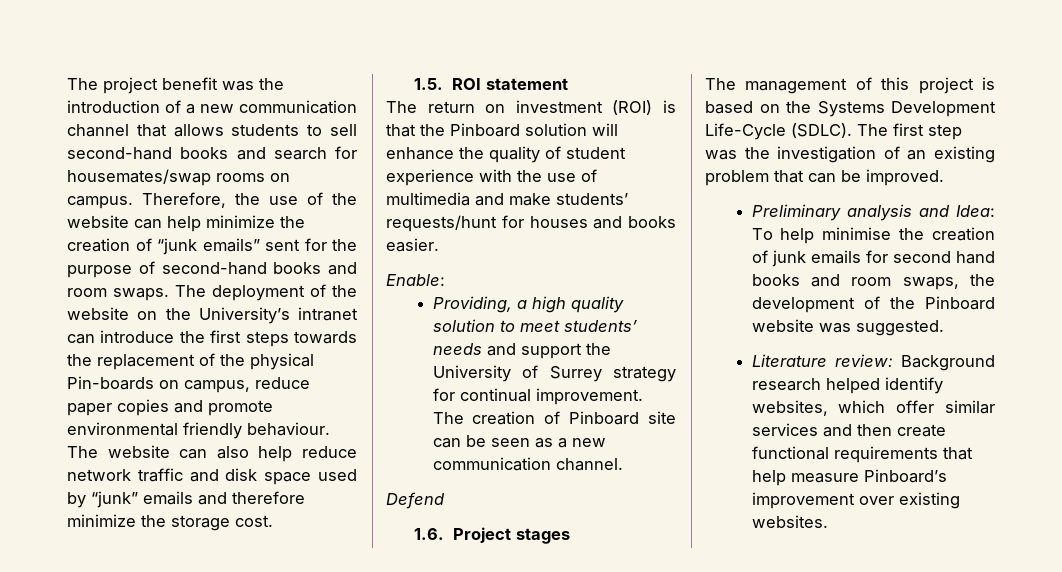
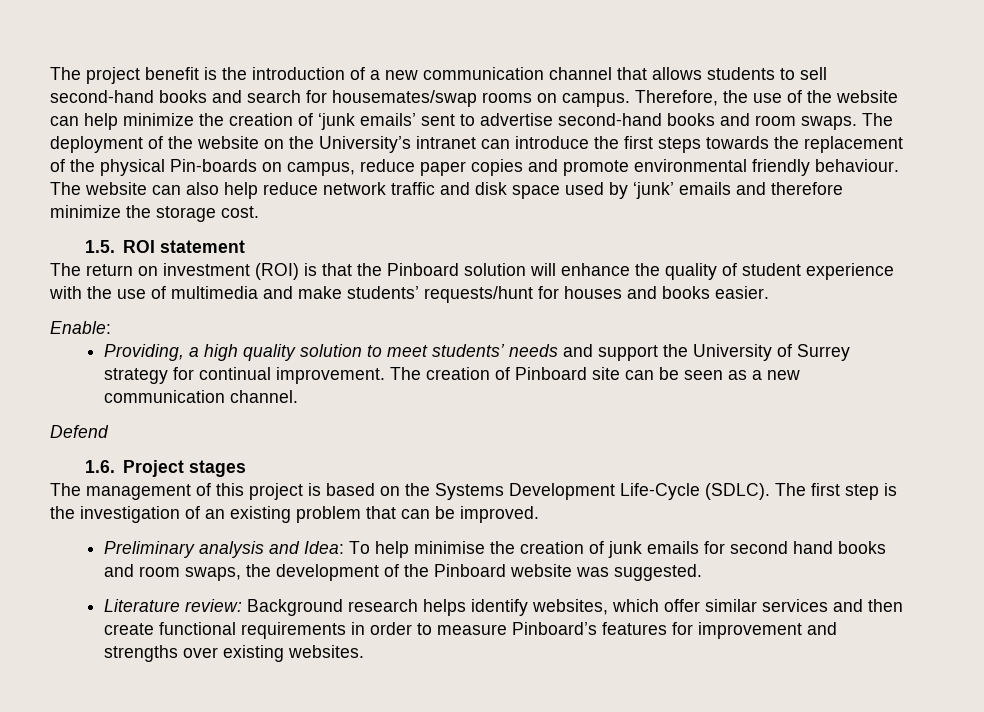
- The project benefit was the introduction of a new communication channel that allows students to sell second-hand books and search for housemates/swap rooms on campus.
+ The project benefit is the introduction of a new communication channel that allows students to sell second-hand books and search for housemates/swap rooms on campus.
- Therefore, the use of the website can help minimize the creation of “junk emails” sent for the purpose of second-hand books and room swaps.
+ Therefore, the use of the website can help minimize the creation of ‘junk emails’ sent to advertise second-hand books and room swaps.
- The website can also help reduce network traffic and disk space used by “junk” emails and therefore minimize the storage cost.
+ The website can also help reduce network traffic and disk space used by ‘junk’ emails and therefore minimize the storage cost.
- The first step was the investigation of an existing problem that can be improved.
+ The first step is the investigation of an existing problem that can be improved.
- Literature review: Background research helped identify websites, which offer similar services and then create functional requirements that help measure Pinboard’s improvement over existing websites.
+ Literature review: Background research helps identify websites, which offer similar services and then create functional requirements in order to measure Pinboard’s features for improvement and strengths over existing websites.

